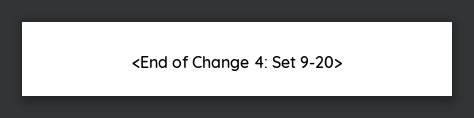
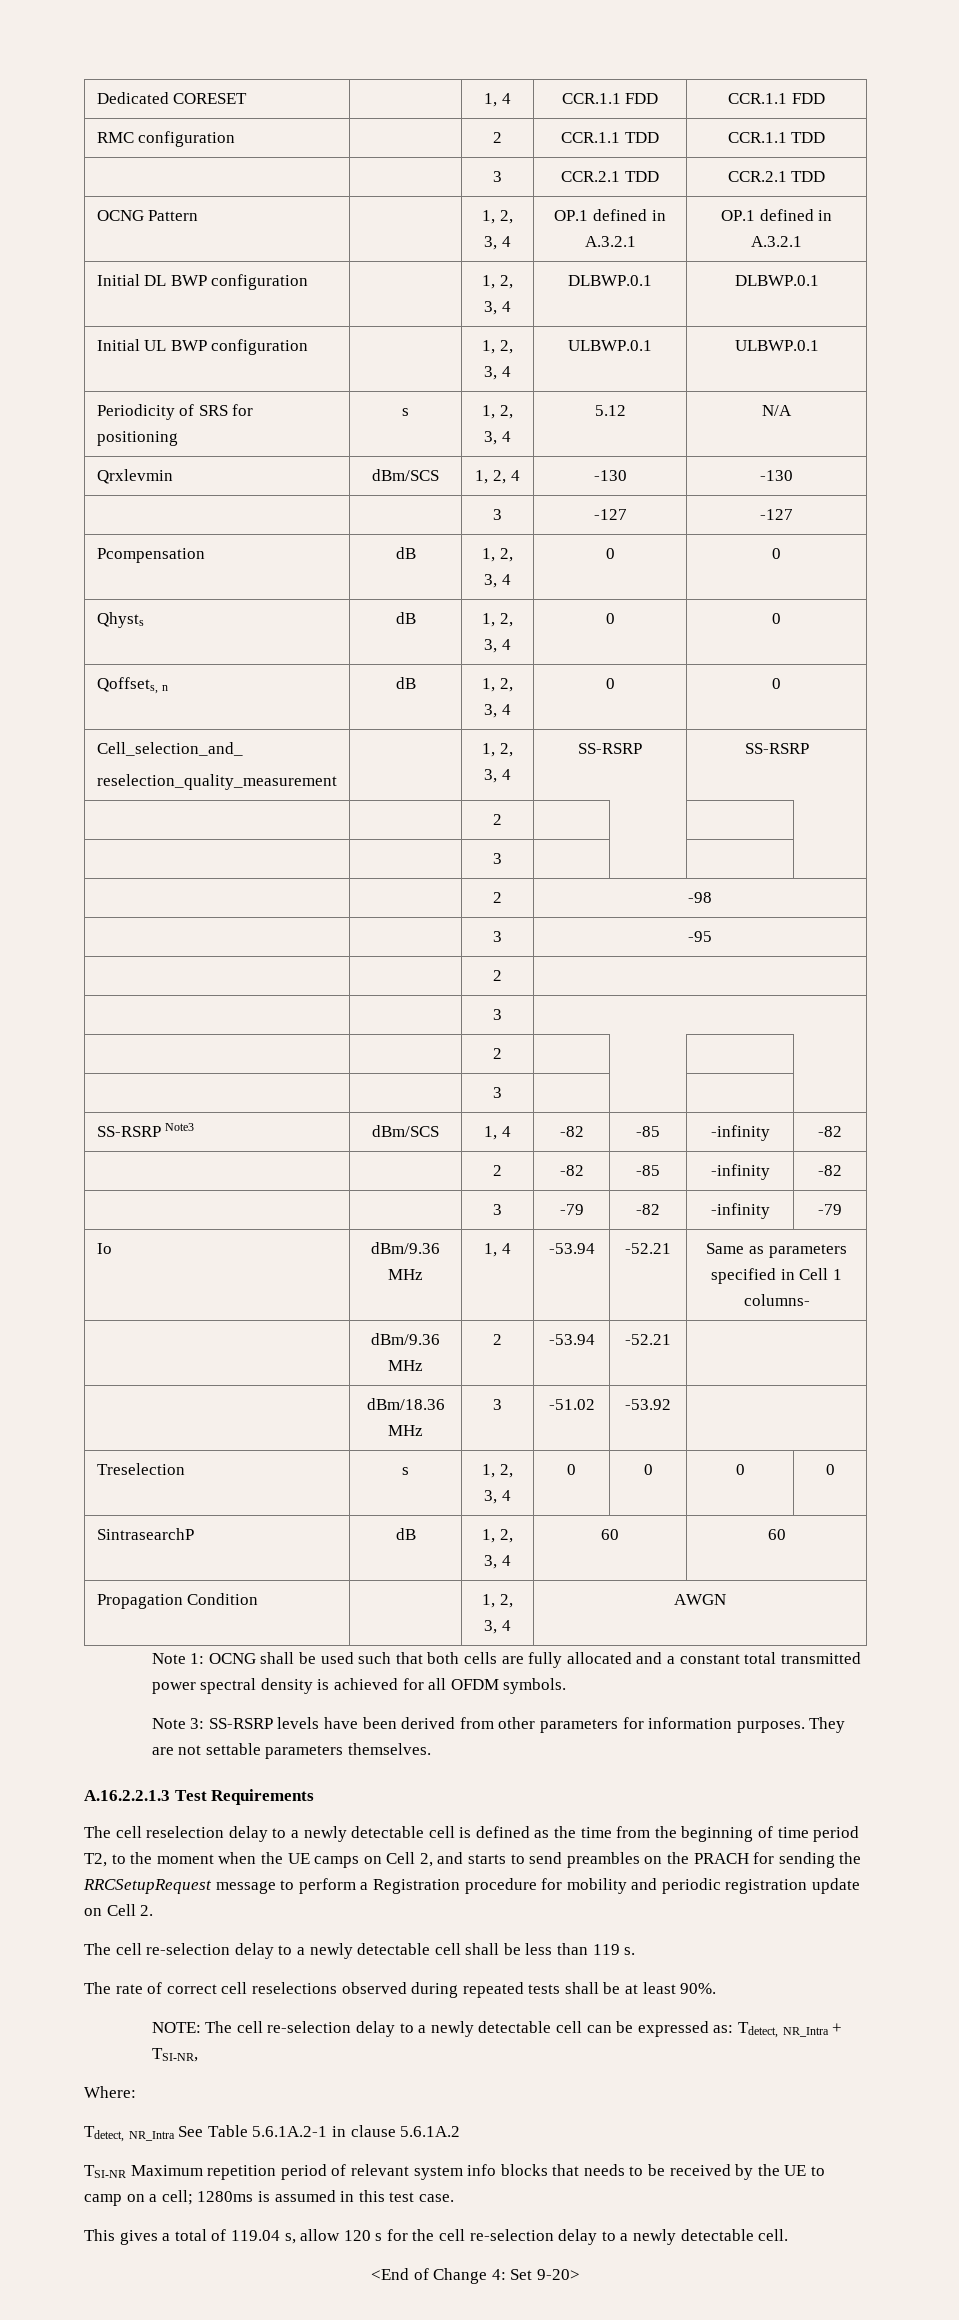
+ Dedicated CORESET | | 1, 4 | CCR.1.1 FDD | CCR.1.1 FDD
+ RMC configuration | | 2 | CCR.1.1 TDD | CCR.1.1 TDD
+ | | 3 | CCR.2.1 TDD | CCR.2.1 TDD
+ OCNG Pattern | | 1, 2, 3, 4 | OP.1 defined in A.3.2.1 | OP.1 defined in A.3.2.1
+ Initial DL BWP configuration | | 1, 2, 3, 4 | DLBWP.0.1 | DLBWP.0.1
+ Initial UL BWP configuration | | 1, 2, 3, 4 | ULBWP.0.1 | ULBWP.0.1
+ Periodicity of SRS for positioning | s | 1, 2, 3, 4 | 5.12 | N/A
+ Qrxlevmin | dBm/SCS | 1, 2, 4 | -130 | -130
+ | | 3 | -127 | -127
+ Pcompensation | dB | 1, 2, 3, 4 | 0 | 0
+ Qhysts | dB | 1, 2, 3, 4 | 0 | 0
+ Qoffsets, n | dB | 1, 2, 3, 4 | 0 | 0
+ Cell_selection_and_
+ reselection_quality_measurement | | 1, 2, 3, 4 | SS-RSRP | SS-RSRP
+ | | 2 | | | |
+ | | 3 | | | |
+ | | 2 | -98
+ | | 3 | -95
+ | | 2 |
+ | | 3 |
+ | | 2 | | | |
+ | | 3 | | | |
+ SS-RSRP Note3 | dBm/SCS | 1, 4 | -82 | -85 | -infinity | -82
+ | | 2 | -82 | -85 | -infinity | -82
+ | | 3 | -79 | -82 | -infinity | -79
+ Io | dBm/9.36 MHz | 1, 4 | -53.94 | -52.21 | Same as parameters specified in Cell 1 columns-
+ | dBm/9.36 MHz | 2 | -53.94 | -52.21 |
+ | dBm/18.36 MHz | 3 | -51.02 | -53.92 |
+ Treselection | s | 1, 2, 3, 4 | 0 | 0 | 0 | 0
+ SintrasearchP | dB | 1, 2, 3, 4 | 60 | 60
+ Propagation Condition | | 1, 2, 3, 4 | AWGN
+ Note 1: OCNG shall be used such that both cells are fully allocated and a constant total transmitted power spectral density is achieved for all OFDM symbols.
+ Note 3: SS-RSRP levels have been derived from other parameters for information purposes. They are not settable parameters themselves.
+ A.16.2.2.1.3 Test Requirements
+ The cell reselection delay to a newly detectable cell is defined as the time from the beginning of time period T2, to the moment when the UE camps on Cell 2, and starts to send preambles on the PRACH for sending the RRCSetupRequest message to perform a Registration procedure for mobility and periodic registration update on Cell 2.
+ The cell re-selection delay to a newly detectable cell shall be less than 119 s.
+ The rate of correct cell reselections observed during repeated tests shall be at least 90%.
+ NOTE: The cell re-selection delay to a newly detectable cell can be expressed as: Tdetect, NR_Intra + TSI-NR,
+ Where:
+ Tdetect, NR_Intra See Table 5.6.1A.2-1 in clause 5.6.1A.2
+ TSI-NR Maximum repetition period of relevant system info blocks that needs to be received by the UE to camp on a cell; 1280ms is assumed in this test case.
+ This gives a total of 119.04 s, allow 120 s for the cell re-selection delay to a newly detectable cell.

